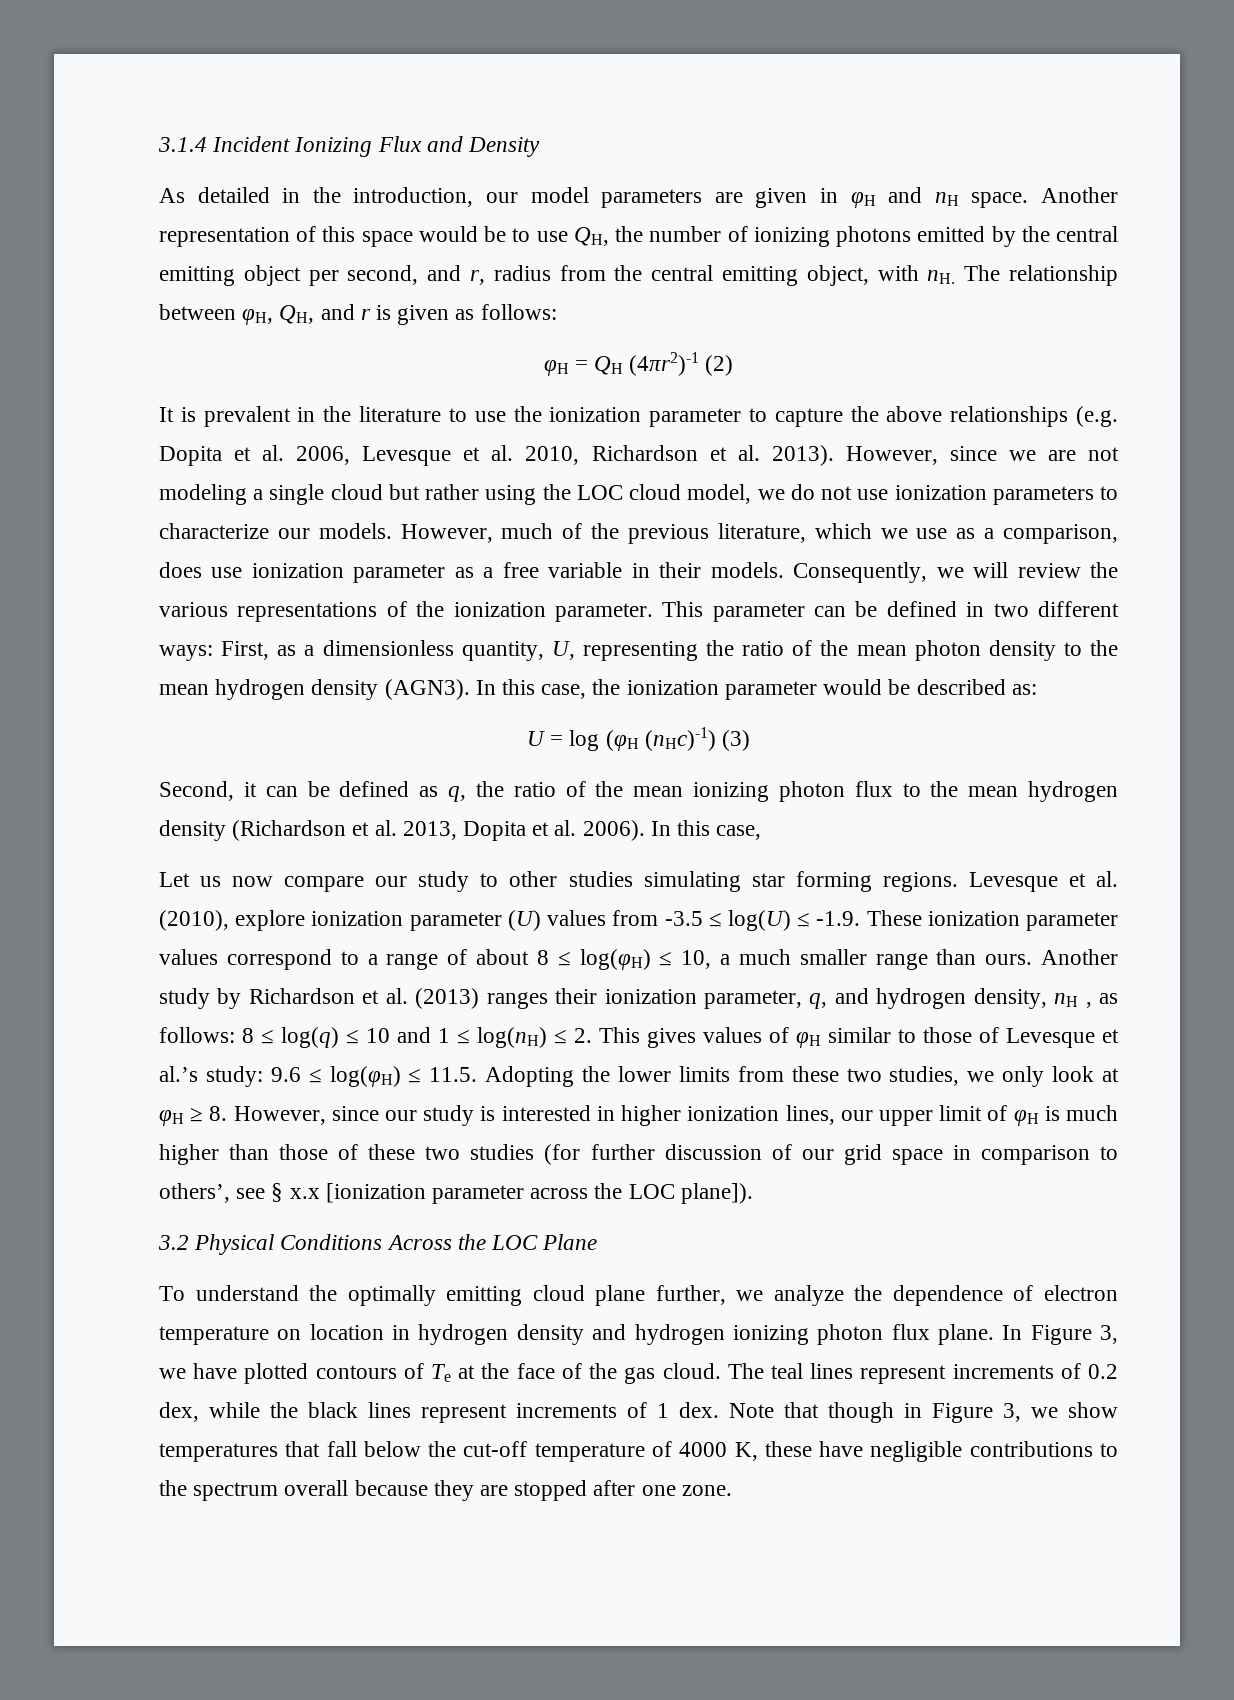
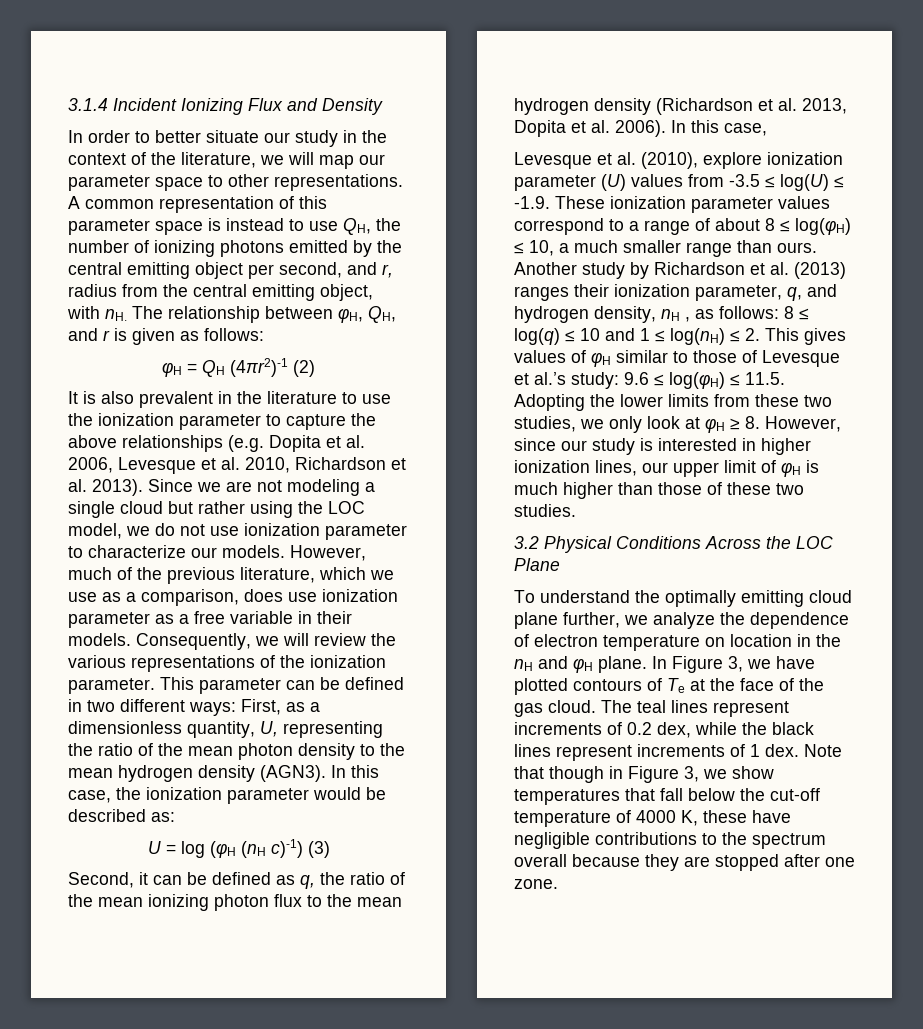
- As detailed in the introduction, our model parameters are given in φH and nH space. Another representation of this space would be to use QH, the number of ionizing photons emitted by the central emitting object per second, and r, radius from the central emitting object, with nH.
+ In order to better situate our study in the context of the literature, we will map our parameter space to other representations. A common representation of this parameter space is instead to use QH, the number of ionizing photons emitted by the central emitting object per second, and r, radius from the central emitting object, with nH.
- It is prevalent in the literature to use the ionization parameter to capture the above relationships (e.g. Dopita et al. 2006, Levesque et al. 2010, Richardson et al. 2013).
+ It is also prevalent in the literature to use the ionization parameter to capture the above relationships (e.g. Dopita et al. 2006, Levesque et al. 2010, Richardson et al. 2013).
- However, since we are not modeling a single cloud but rather using the LOC cloud model, we do not use ionization parameters to characterize our models.
+ Since we are not modeling a single cloud but rather using the LOC model, we do not use ionization parameter to characterize our models.
- U = log (φH (nHc)-1) (3)
+ U = log (φH (nH c)-1) (3)
- Let us now compare our study to other studies simulating star forming regions.
- 9.6 ≤ log(φH) ≤ 11.5. Adopting the lower limits from these two studies, we only look at φH ≥ 8. However, since our study is interested in higher ionization lines, our upper limit of φH is much higher than those of these two studies (for further discussion of our grid space in comparison to others’, see § x.x [ionization parameter across the LOC plane]).
+ 9.6 ≤ log(φH) ≤ 11.5. Adopting the lower limits from these two studies, we only look at φH ≥ 8. However, since our study is interested in higher ionization lines, our upper limit of φH is much higher than those of these two studies.
- To understand the optimally emitting cloud plane further, we analyze the dependence of electron temperature on location in hydrogen density and hydrogen ionizing photon flux plane.
+ To understand the optimally emitting cloud plane further, we analyze the dependence of electron temperature on location in the nH and φH plane.

